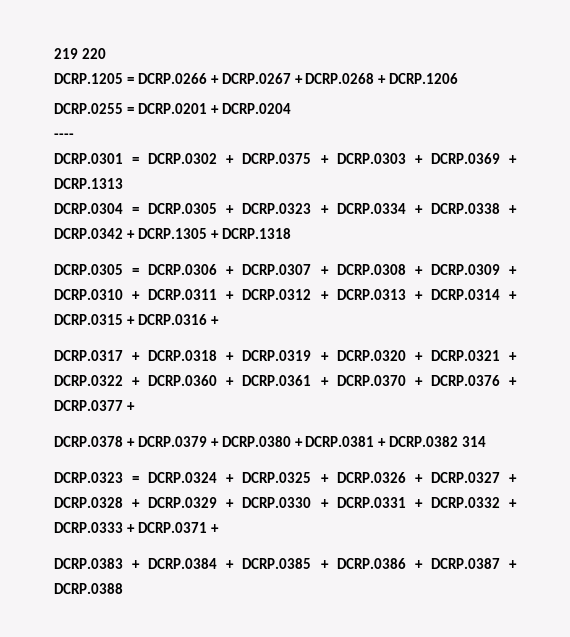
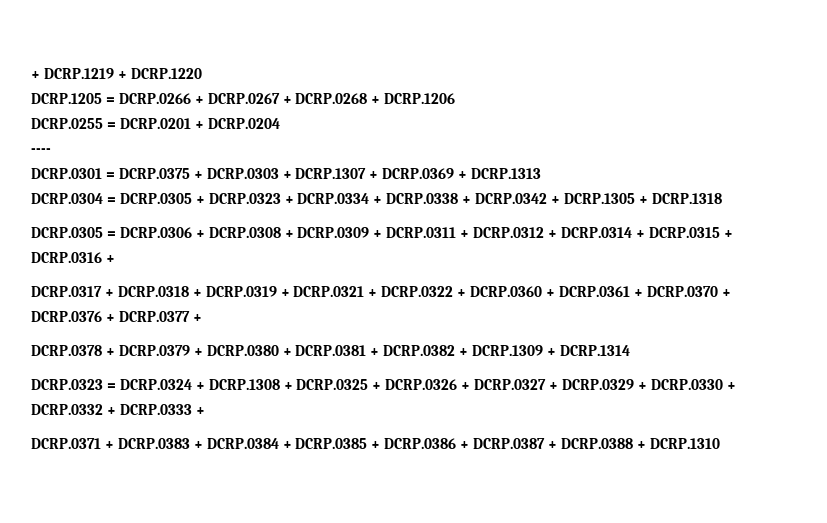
- 219 220
+ + DCRP.1219 + DCRP.1220
- DCRP.0301 = DCRP.0302 + DCRP.0375 + DCRP.0303 + DCRP.0369 + DCRP.1313
+ DCRP.0301 = DCRP.0375 + DCRP.0303 + DCRP.1307 + DCRP.0369 + DCRP.1313
- DCRP.0305 = DCRP.0306 + DCRP.0307 + DCRP.0308 + DCRP.0309 + DCRP.0310 + DCRP.0311 + DCRP.0312 + DCRP.0313 + DCRP.0314 + DCRP.0315 + DCRP.0316 +
+ DCRP.0305 = DCRP.0306 + DCRP.0308 + DCRP.0309 + DCRP.0311 + DCRP.0312 + DCRP.0314 + DCRP.0315 + DCRP.0316 +
- DCRP.0317 + DCRP.0318 + DCRP.0319 + DCRP.0320 + DCRP.0321 + DCRP.0322 + DCRP.0360 + DCRP.0361 + DCRP.0370 + DCRP.0376 + DCRP.0377 +
+ DCRP.0317 + DCRP.0318 + DCRP.0319 + DCRP.0321 + DCRP.0322 + DCRP.0360 + DCRP.0361 + DCRP.0370 + DCRP.0376 + DCRP.0377 +
- DCRP.0378 + DCRP.0379 + DCRP.0380 + DCRP.0381 + DCRP.0382 314
+ DCRP.0378 + DCRP.0379 + DCRP.0380 + DCRP.0381 + DCRP.0382 + DCRP.1309 + DCRP.1314
- DCRP.0323 = DCRP.0324 + DCRP.0325 + DCRP.0326 + DCRP.0327 + DCRP.0328 + DCRP.0329 + DCRP.0330 + DCRP.0331 + DCRP.0332 + DCRP.0333 + DCRP.0371 +
- DCRP.0383 + DCRP.0384 + DCRP.0385 + DCRP.0386 + DCRP.0387 + DCRP.0388
+ DCRP.0323 = DCRP.0324 + DCRP.1308 + DCRP.0325 + DCRP.0326 + DCRP.0327 + DCRP.0329 + DCRP.0330 + DCRP.0332 + DCRP.0333 +
+ DCRP.0371 + DCRP.0383 + DCRP.0384 + DCRP.0385 + DCRP.0386 + DCRP.0387 + DCRP.0388 + DCRP.1310

